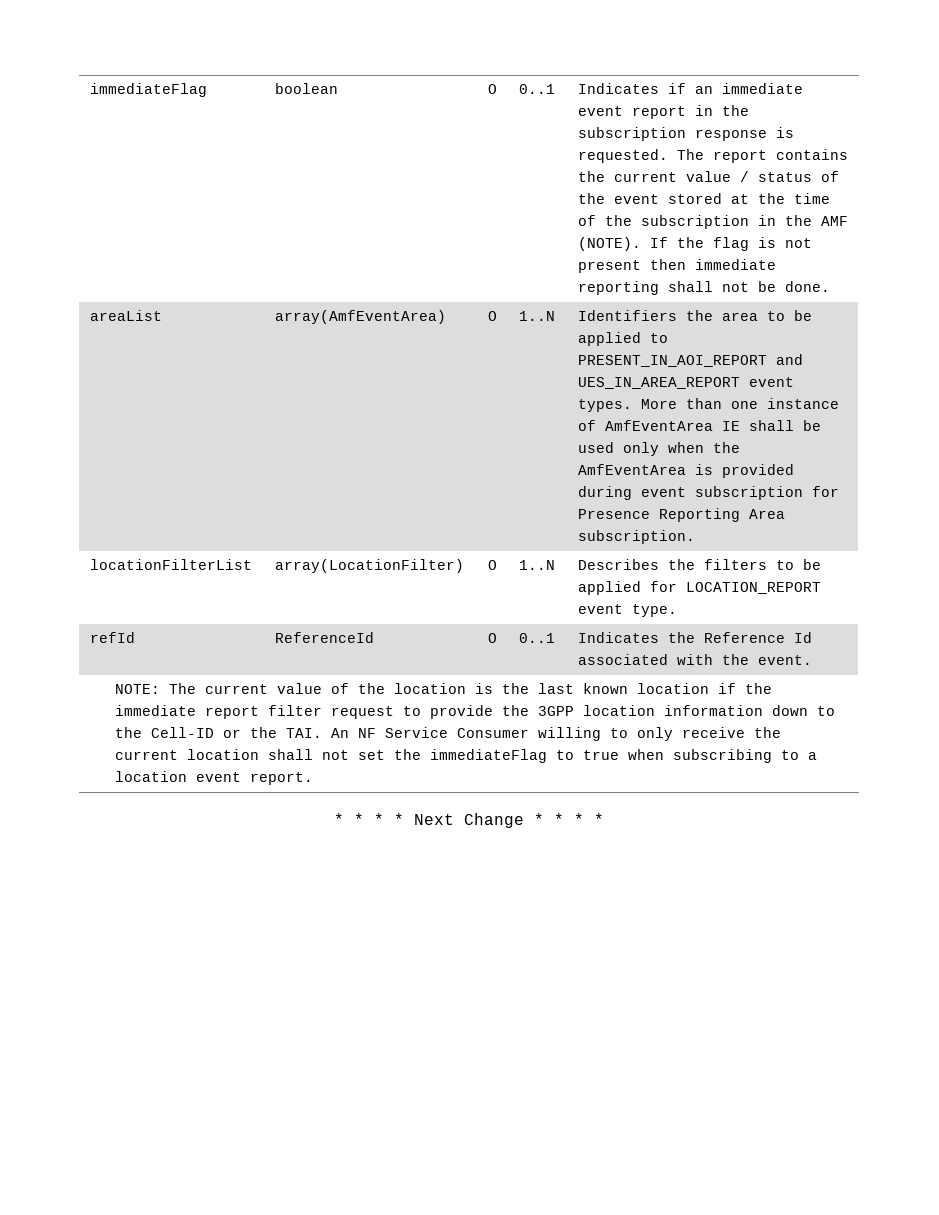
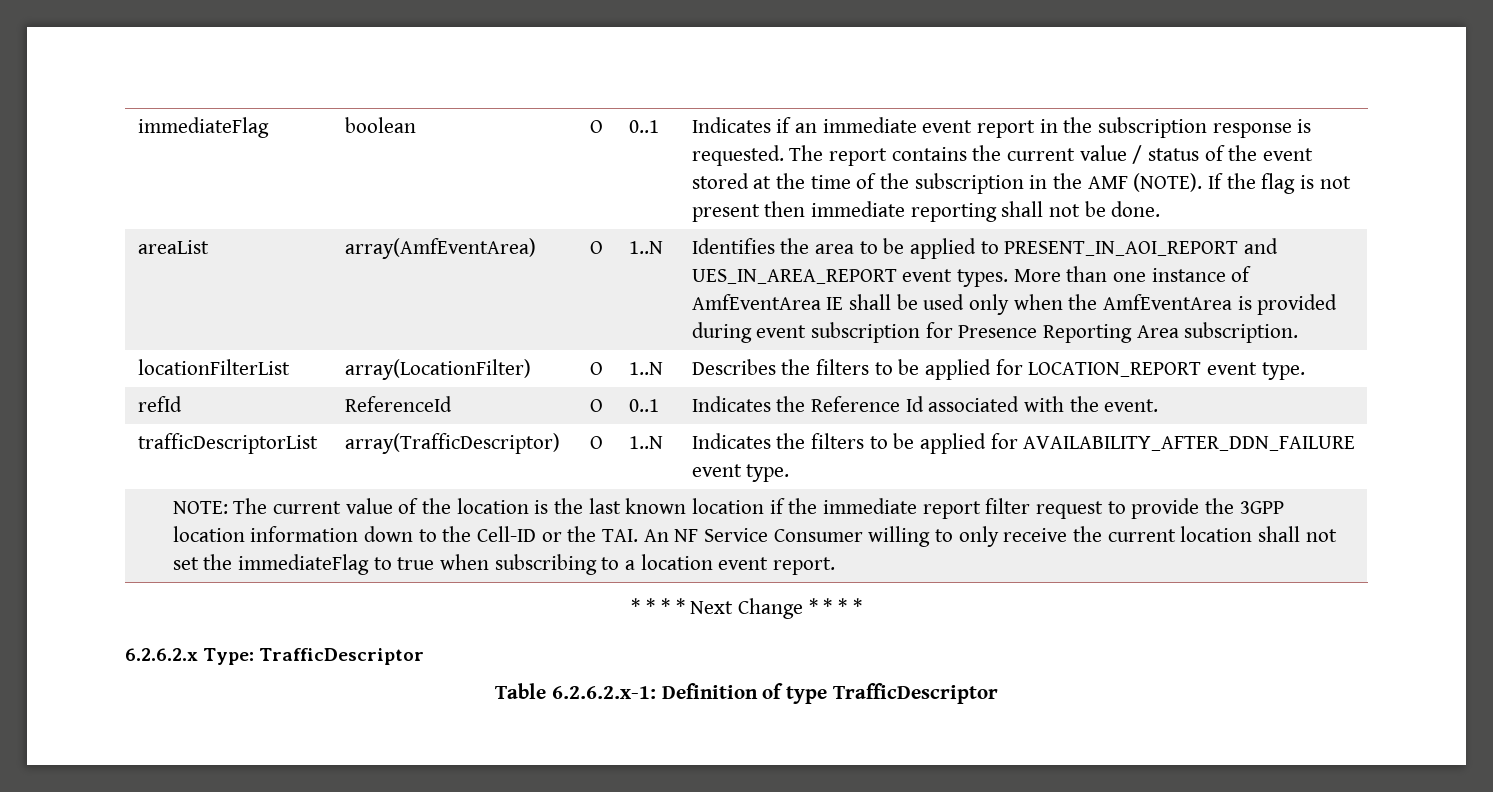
- areaList | array(AmfEventArea) | O | 1..N | Identifiers the area to be applied to PRESENT_IN_AOI_REPORT and UES_IN_AREA_REPORT event types. More than one instance of AmfEventArea IE shall be used only when the AmfEventArea is provided during event subscription for Presence Reporting Area subscription.
+ areaList | array(AmfEventArea) | O | 1..N | Identifies the area to be applied to PRESENT_IN_AOI_REPORT and UES_IN_AREA_REPORT event types. More than one instance of AmfEventArea IE shall be used only when the AmfEventArea is provided during event subscription for Presence Reporting Area subscription.
+ trafficDescriptorList | array(TrafficDescriptor) | O | 1..N | Indicates the filters to be applied for AVAILABILITY_AFTER_DDN_FAILURE event type.
+ 6.2.6.2.x Type: TrafficDescriptor
+ Table 6.2.6.2.x-1: Definition of type TrafficDescriptor

